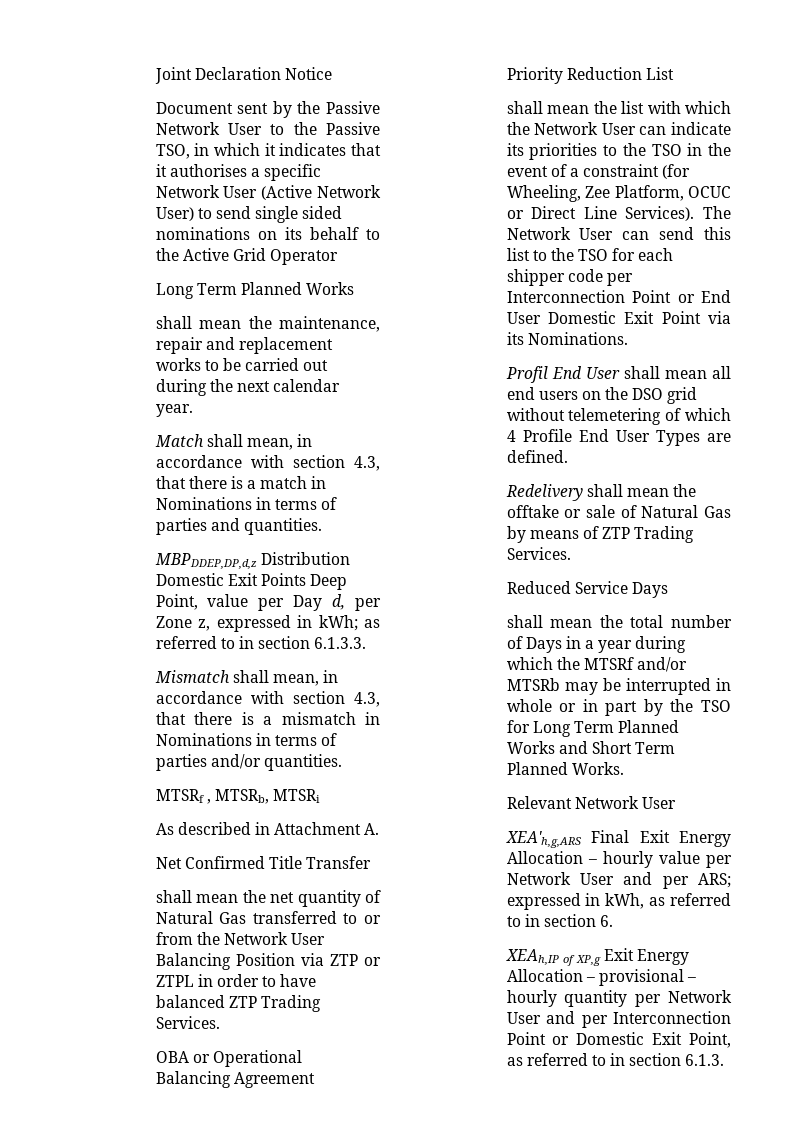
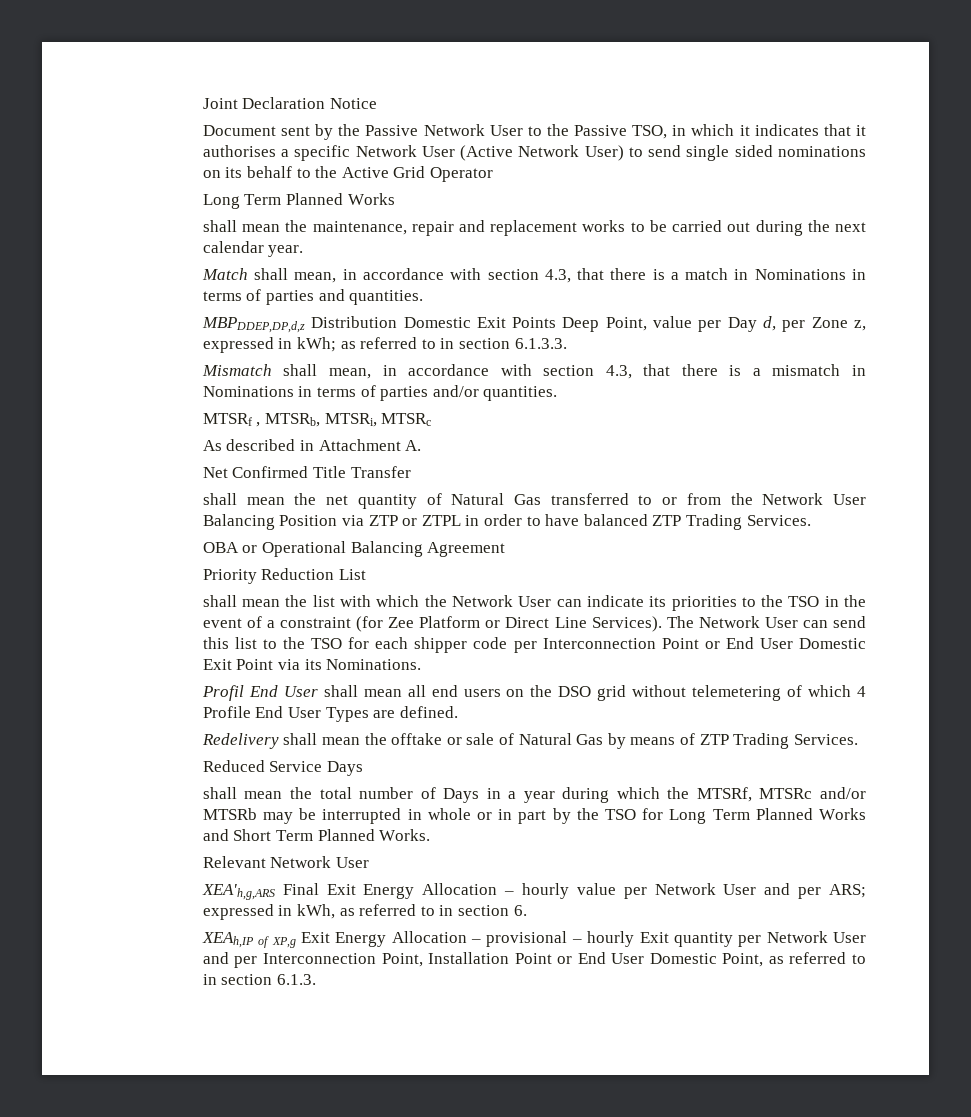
- MTSRf , MTSRb, MTSRi
+ MTSRf , MTSRb, MTSRi, MTSRc
- shall mean the list with which the Network User can indicate its priorities to the TSO in the event of a constraint (for Wheeling, Zee Platform, OCUC or Direct Line Services).
+ shall mean the list with which the Network User can indicate its priorities to the TSO in the event of a constraint (for Zee Platform or Direct Line Services).
- shall mean the total number of Days in a year during which the MTSRf and/or MTSRb may be interrupted in whole or in part by the TSO for Long Term Planned Works and Short Term Planned Works.
+ shall mean the total number of Days in a year during which the MTSRf, MTSRc and/or MTSRb may be interrupted in whole or in part by the TSO for Long Term Planned Works and Short Term Planned Works.
- XEAh,IP of XP,g Exit Energy Allocation – provisional – hourly quantity per Network User and per Interconnection Point or Domestic Exit Point, as referred to in section 6.1.3.
+ XEAh,IP of XP,g Exit Energy Allocation – provisional – hourly Exit quantity per Network User and per Interconnection Point, Installation Point or End User Domestic Point, as referred to in section 6.1.3.

